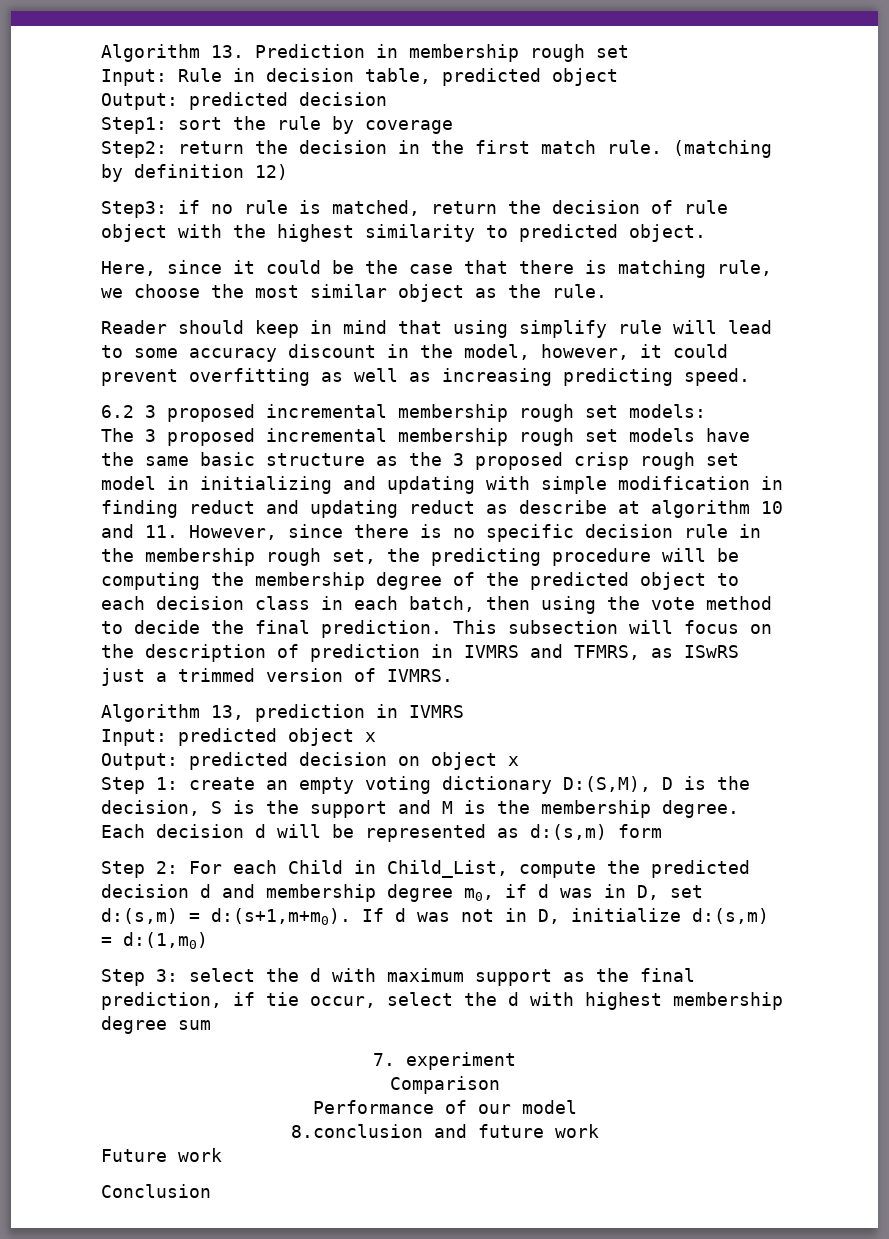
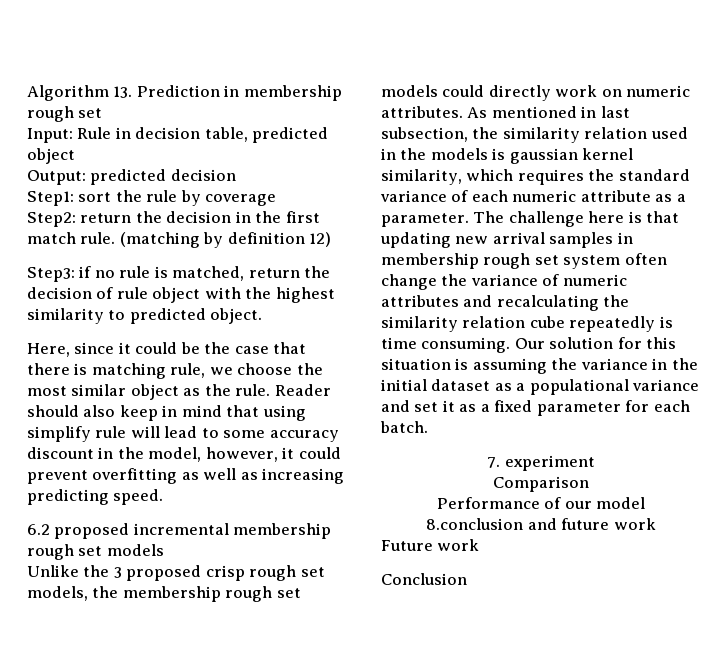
- Here, since it could be the case that there is matching rule, we choose the most similar object as the rule.
- Reader should keep in mind that using simplify rule will lead to some accuracy discount in the model, however, it could prevent overfitting as well as increasing predicting speed.
+ Here, since it could be the case that there is matching rule, we choose the most similar object as the rule. Reader should also keep in mind that using simplify rule will lead to some accuracy discount in the model, however, it could prevent overfitting as well as increasing predicting speed.
- 6.2 3 proposed incremental membership rough set models:
- The 3 proposed incremental membership rough set models have the same basic structure as the 3 proposed crisp rough set model in initializing and updating with simple modification in finding reduct and updating reduct as describe at algorithm 10 and 11. However, since there is no specific decision rule in the membership rough set, the predicting procedure will be computing the membership degree of the predicted object to each decision class in each batch, then using the vote method to decide the final prediction. This subsection will focus on the description of prediction in IVMRS and TFMRS, as ISwRS just a trimmed version of IVMRS.
- Algorithm 13, prediction in IVMRS
- Input: predicted object x
- Output: predicted decision on object x
- Step 1: create an empty voting dictionary D:(S,M), D is the decision, S is the support and M is the membership degree. Each decision d will be represented as d:(s,m) form
- Step 2: For each Child in Child_List, compute the predicted decision d and membership degree m0, if d was in D, set d:(s,m) = d:(s+1,m+m0). If d was not in D, initialize d:(s,m) = d:(1,m0)
- Step 3: select the d with maximum support as the final prediction, if tie occur, select the d with highest membership degree sum
+ 6.2 proposed incremental membership rough set models
+ Unlike the 3 proposed crisp rough set models, the membership rough set models could directly work on numeric attributes. As mentioned in last subsection, the similarity relation used in the models is gaussian kernel similarity, which requires the standard variance of each numeric attribute as a parameter. The challenge here is that updating new arrival samples in membership rough set system often change the variance of numeric attributes and recalculating the similarity relation cube repeatedly is time consuming. Our solution for this situation is assuming the variance in the initial dataset as a populational variance and set it as a fixed parameter for each batch.

